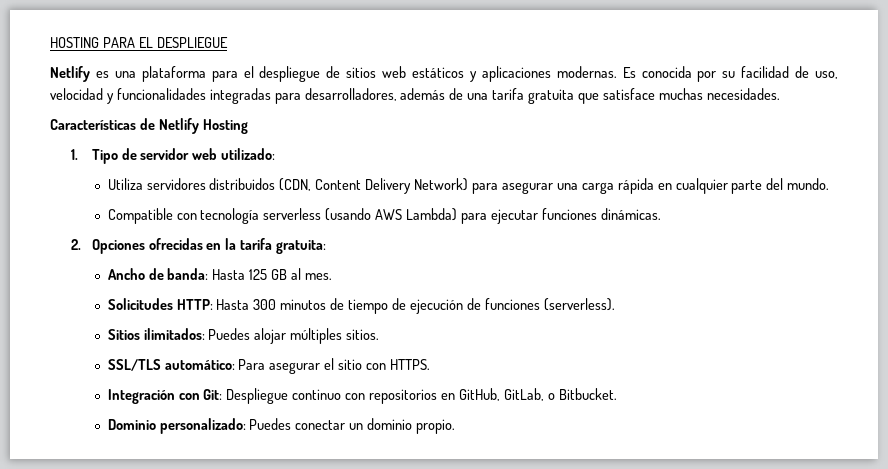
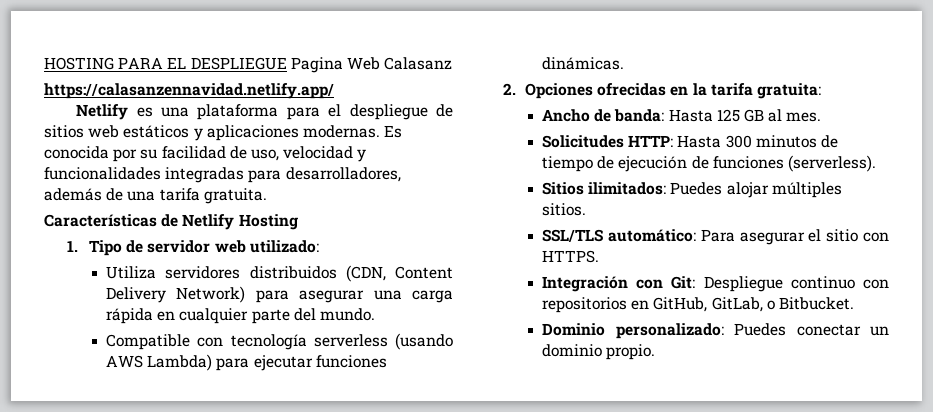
- HOSTING PARA EL DESPLIEGUE
+ HOSTING PARA EL DESPLIEGUE Pagina Web Calasanz
+ https://calasanzennavidad.netlify.app/
- Es conocida por su facilidad de uso, velocidad y funcionalidades integradas para desarrolladores, además de una tarifa gratuita que satisface muchas necesidades.
+ Es conocida por su facilidad de uso, velocidad y funcionalidades integradas para desarrolladores, además de una tarifa gratuita.

